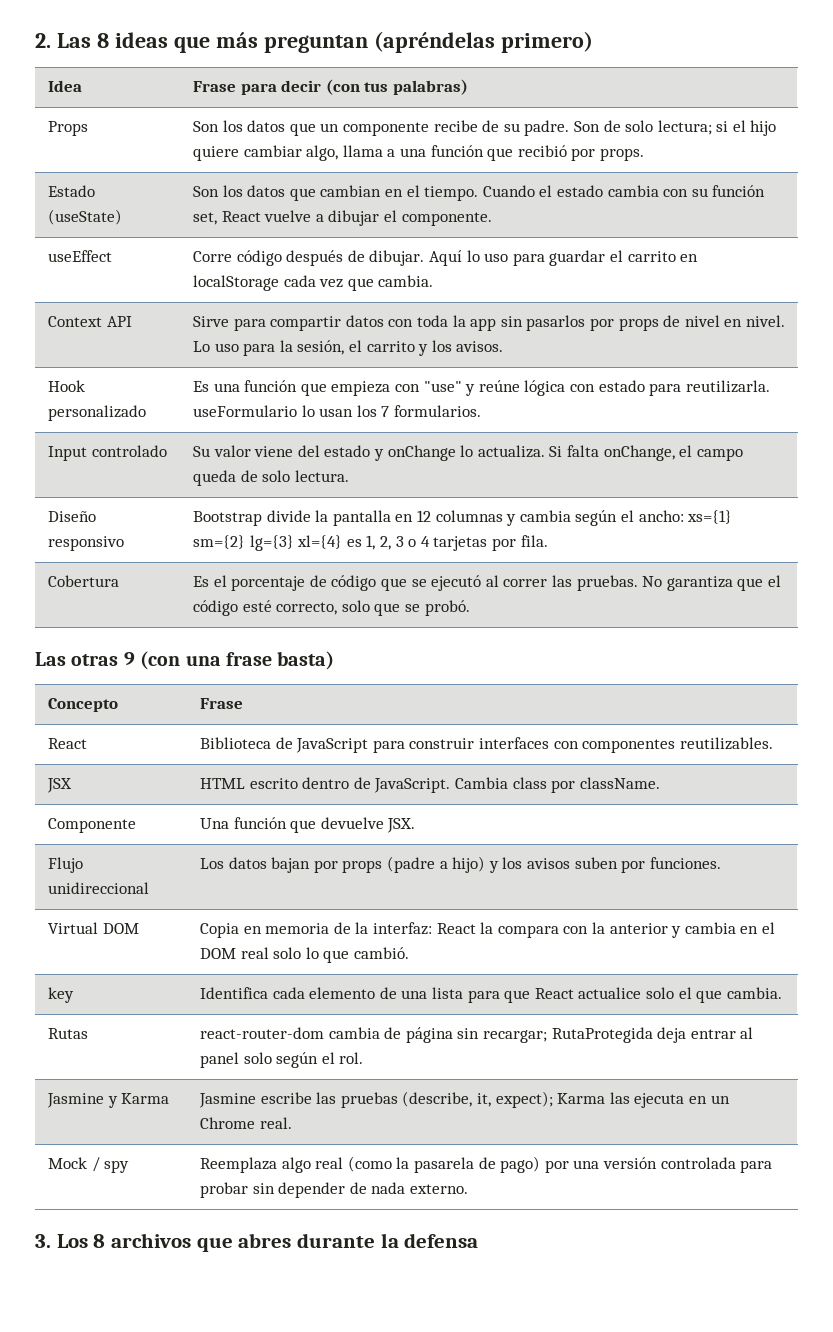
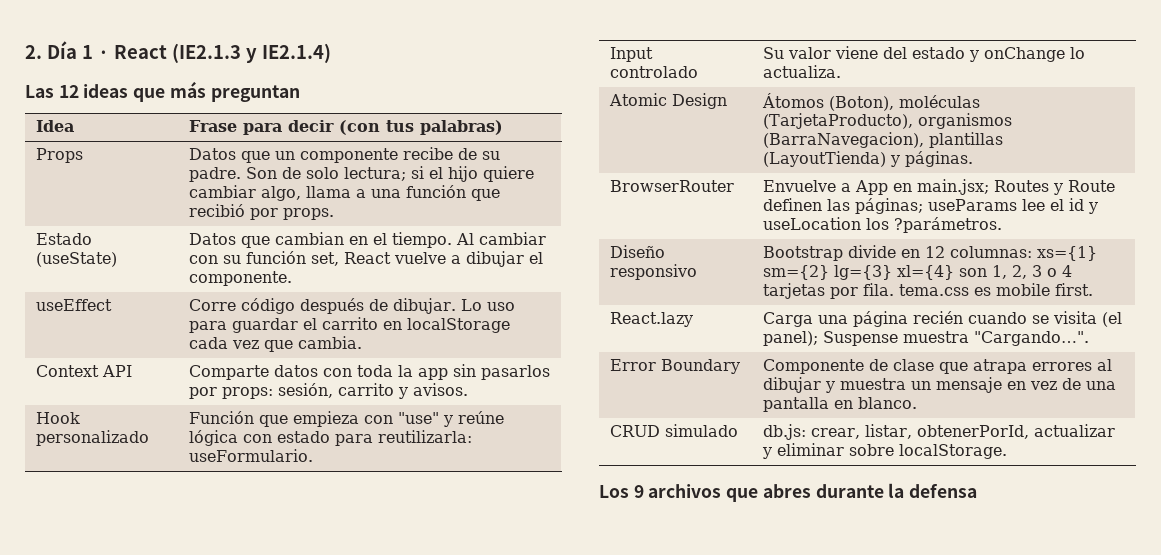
- 2. Las 8 ideas que más preguntan (apréndelas primero)
+ 2. Día 1 · React (IE2.1.3 y IE2.1.4)
+ Las 12 ideas que más preguntan
- Props | Son los datos que un componente recibe de su padre. Son de solo lectura; si el hijo quiere cambiar algo, llama a una función que recibió por props.
+ Props | Datos que un componente recibe de su padre. Son de solo lectura; si el hijo quiere cambiar algo, llama a una función que recibió por props.
- Estado (useState) | Son los datos que cambian en el tiempo. Cuando el estado cambia con su función set, React vuelve a dibujar el componente.
+ Estado (useState) | Datos que cambian en el tiempo. Al cambiar con su función set, React vuelve a dibujar el componente.
- useEffect | Corre código después de dibujar. Aquí lo uso para guardar el carrito en localStorage cada vez que cambia.
+ useEffect | Corre código después de dibujar. Lo uso para guardar el carrito en localStorage cada vez que cambia.
- Context API | Sirve para compartir datos con toda la app sin pasarlos por props de nivel en nivel. Lo uso para la sesión, el carrito y los avisos.
+ Context API | Comparte datos con toda la app sin pasarlos por props: sesión, carrito y avisos.
- Hook personalizado | Es una función que empieza con "use" y reúne lógica con estado para reutilizarla. useFormulario lo usan los 7 formularios.
+ Hook personalizado | Función que empieza con "use" y reúne lógica con estado para reutilizarla: useFormulario.
- Input controlado | Su valor viene del estado y onChange lo actualiza. Si falta onChange, el campo queda de solo lectura.
- Diseño responsivo | Bootstrap divide la pantalla en 12 columnas y cambia según el ancho: xs={1} sm={2} lg={3} xl={4} es 1, 2, 3 o 4 tarjetas por fila.
- Cobertura | Es el porcentaje de código que se ejecutó al correr las pruebas. No garantiza que el código esté correcto, solo que se probó.
- Las otras 9 (con una frase basta)
- Concepto | Frase
- React | Biblioteca de JavaScript para construir interfaces con componentes reutilizables.
- JSX | HTML escrito dentro de JavaScript. Cambia class por className.
- Componente | Una función que devuelve JSX.
- Flujo unidireccional | Los datos bajan por props (padre a hijo) y los avisos suben por funciones.
- Virtual DOM | Copia en memoria de la interfaz: React la compara con la anterior y cambia en el DOM real solo lo que cambió.
- key | Identifica cada elemento de una lista para que React actualice solo el que cambia.
- Rutas | react-router-dom cambia de página sin recargar; RutaProtegida deja entrar al panel solo según el rol.
- Jasmine y Karma | Jasmine escribe las pruebas (describe, it, expect); Karma las ejecuta en un Chrome real.
- Mock / spy | Reemplaza algo real (como la pasarela de pago) por una versión controlada para probar sin depender de nada externo.
- 3. Los 8 archivos que abres durante la defensa
+ Input controlado | Su valor viene del estado y onChange lo actualiza.
+ Atomic Design | Átomos (Boton), moléculas (TarjetaProducto), organismos (BarraNavegacion), plantillas (LayoutTienda) y páginas.
+ BrowserRouter | Envuelve a App en main.jsx; Routes y Route definen las páginas; useParams lee el id y useLocation los ?parámetros.
+ Diseño responsivo | Bootstrap divide en 12 columnas: xs={1} sm={2} lg={3} xl={4} son 1, 2, 3 o 4 tarjetas por fila. tema.css es mobile first.
+ React.lazy | Carga una página recién cuando se visita (el panel); Suspense muestra "Cargando…".
+ Error Boundary | Componente de clase que atrapa errores al dibujar y muestra un mensaje en vez de una pantalla en blanco.
+ CRUD simulado | db.js: crear, listar, obtenerPorId, actualizar y eliminar sobre localStorage.
+ Los 9 archivos que abres durante la defensa

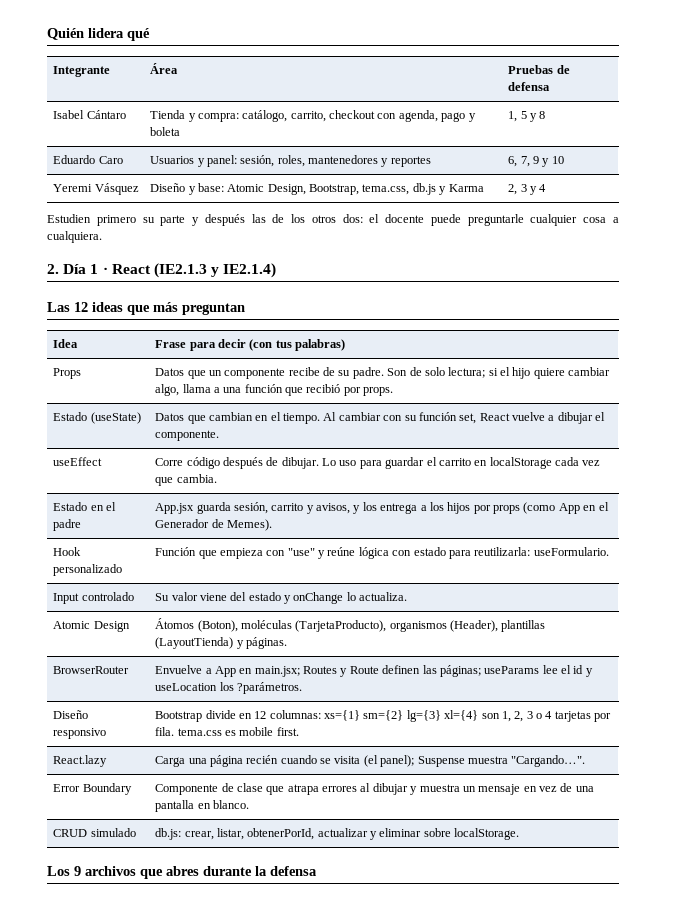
+ Quién lidera qué
+ Integrante | Área | Pruebas de defensa
+ Isabel Cántaro | Tienda y compra: catálogo, carrito, checkout con agenda, pago y boleta | 1, 5 y 8
+ Eduardo Caro | Usuarios y panel: sesión, roles, mantenedores y reportes | 6, 7, 9 y 10
+ Yeremi Vásquez | Diseño y base: Atomic Design, Bootstrap, tema.css, db.js y Karma | 2, 3 y 4
+ Estudien primero su parte y después las de los otros dos: el docente puede preguntarle cualquier cosa a cualquiera.
- Context API | Comparte datos con toda la app sin pasarlos por props: sesión, carrito y avisos.
+ Estado en el padre | App.jsx guarda sesión, carrito y avisos, y los entrega a los hijos por props (como App en el Generador de Memes).
- Atomic Design | Átomos (Boton), moléculas (TarjetaProducto), organismos (BarraNavegacion), plantillas (LayoutTienda) y páginas.
+ Atomic Design | Átomos (Boton), moléculas (TarjetaProducto), organismos (Header), plantillas (LayoutTienda) y páginas.

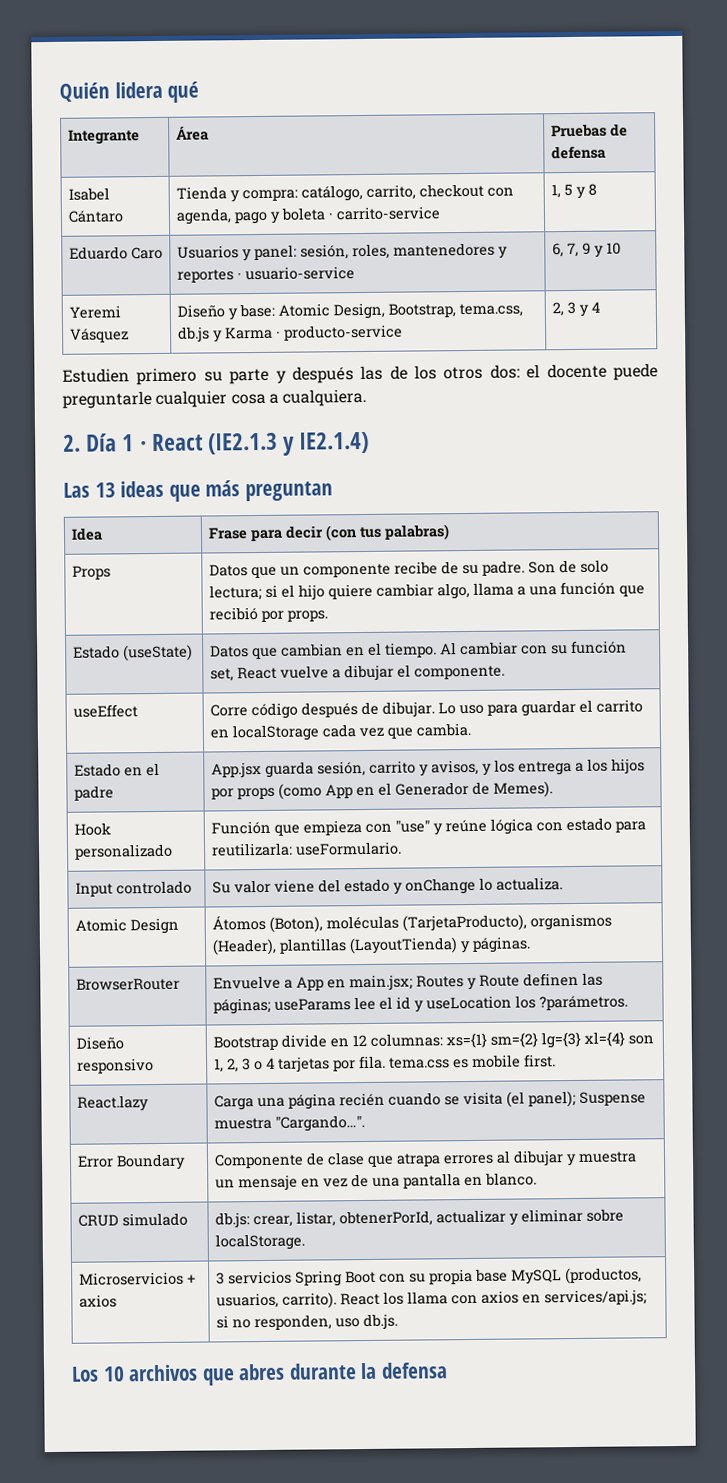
- Isabel Cántaro | Tienda y compra: catálogo, carrito, checkout con agenda, pago y boleta | 1, 5 y 8
+ Isabel Cántaro | Tienda y compra: catálogo, carrito, checkout con agenda, pago y boleta · carrito-service | 1, 5 y 8
- Eduardo Caro | Usuarios y panel: sesión, roles, mantenedores y reportes | 6, 7, 9 y 10
+ Eduardo Caro | Usuarios y panel: sesión, roles, mantenedores y reportes · usuario-service | 6, 7, 9 y 10
- Yeremi Vásquez | Diseño y base: Atomic Design, Bootstrap, tema.css, db.js y Karma | 2, 3 y 4
+ Yeremi Vásquez | Diseño y base: Atomic Design, Bootstrap, tema.css, db.js y Karma · producto-service | 2, 3 y 4
- Las 12 ideas que más preguntan
+ Las 13 ideas que más preguntan
+ Microservicios + axios | 3 servicios Spring Boot con su propia base MySQL (productos, usuarios, carrito). React los llama con axios en services/api.js; si no responden, uso db.js.
- Los 9 archivos que abres durante la defensa
+ Los 10 archivos que abres durante la defensa

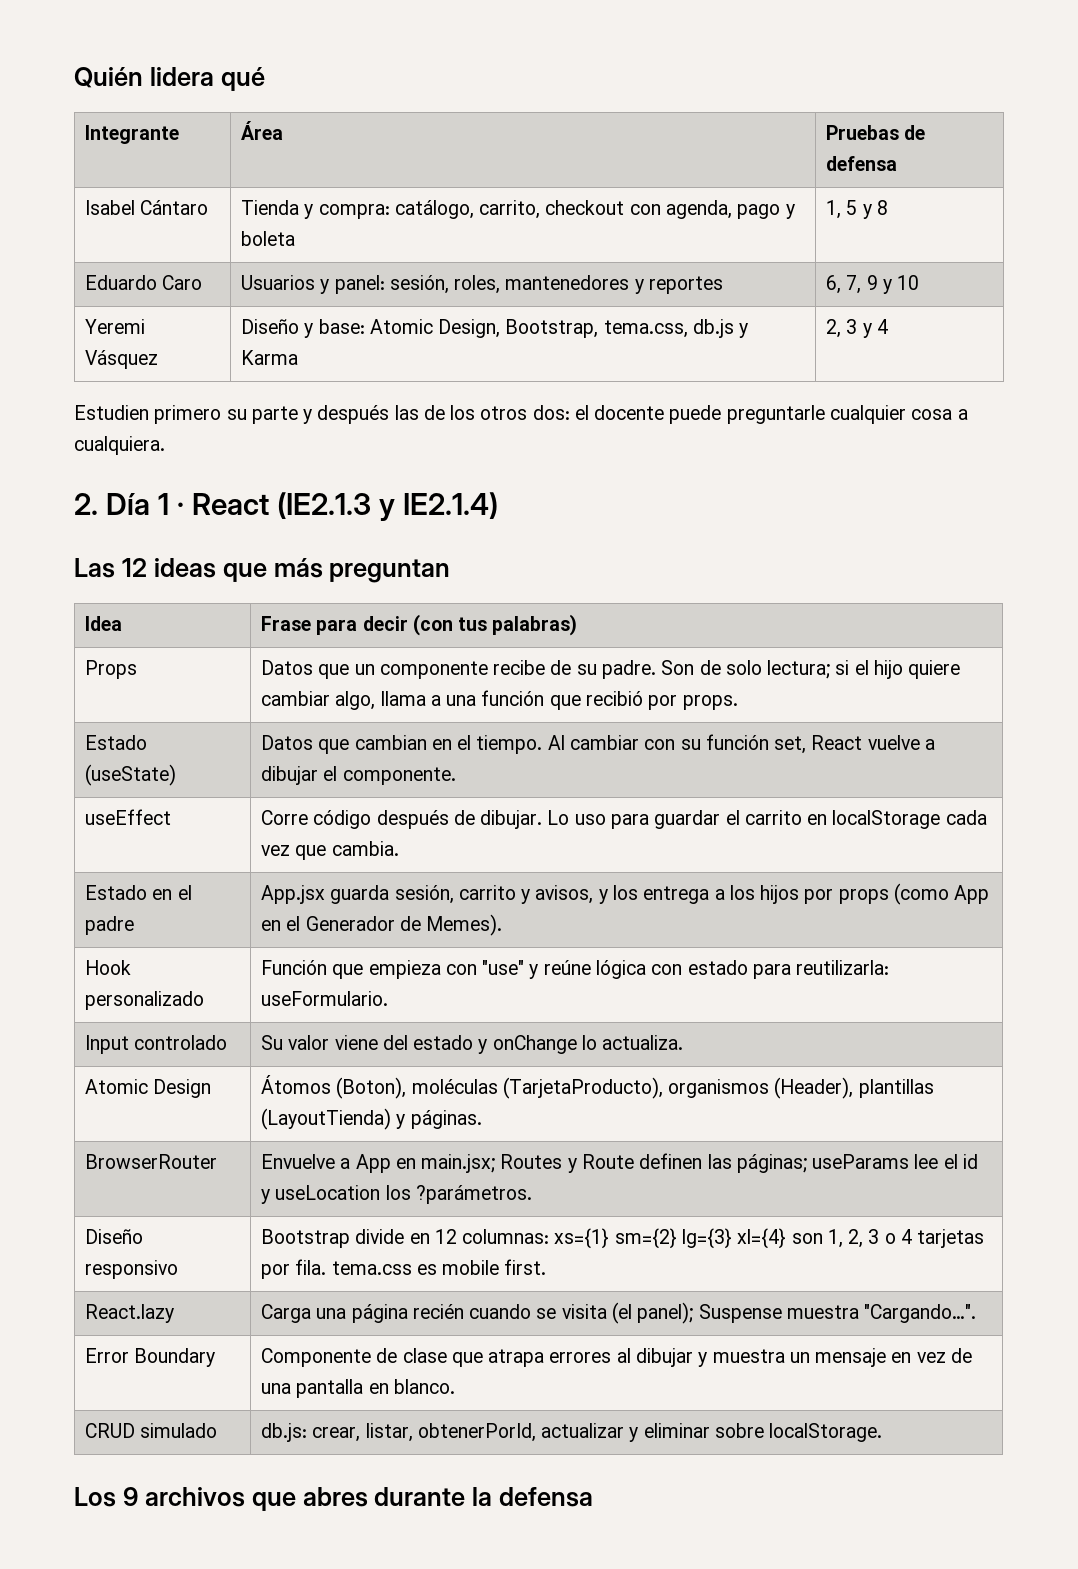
- Isabel Cántaro | Tienda y compra: catálogo, carrito, checkout con agenda, pago y boleta · carrito-service | 1, 5 y 8
+ Isabel Cántaro | Tienda y compra: catálogo, carrito, checkout con agenda, pago y boleta | 1, 5 y 8
- Eduardo Caro | Usuarios y panel: sesión, roles, mantenedores y reportes · usuario-service | 6, 7, 9 y 10
+ Eduardo Caro | Usuarios y panel: sesión, roles, mantenedores y reportes | 6, 7, 9 y 10
- Yeremi Vásquez | Diseño y base: Atomic Design, Bootstrap, tema.css, db.js y Karma · producto-service | 2, 3 y 4
+ Yeremi Vásquez | Diseño y base: Atomic Design, Bootstrap, tema.css, db.js y Karma | 2, 3 y 4
- Las 13 ideas que más preguntan
+ Las 12 ideas que más preguntan
- Microservicios + axios | 3 servicios Spring Boot con su propia base MySQL (productos, usuarios, carrito). React los llama con axios en services/api.js; si no responden, uso db.js.
- Los 10 archivos que abres durante la defensa
+ Los 9 archivos que abres durante la defensa

